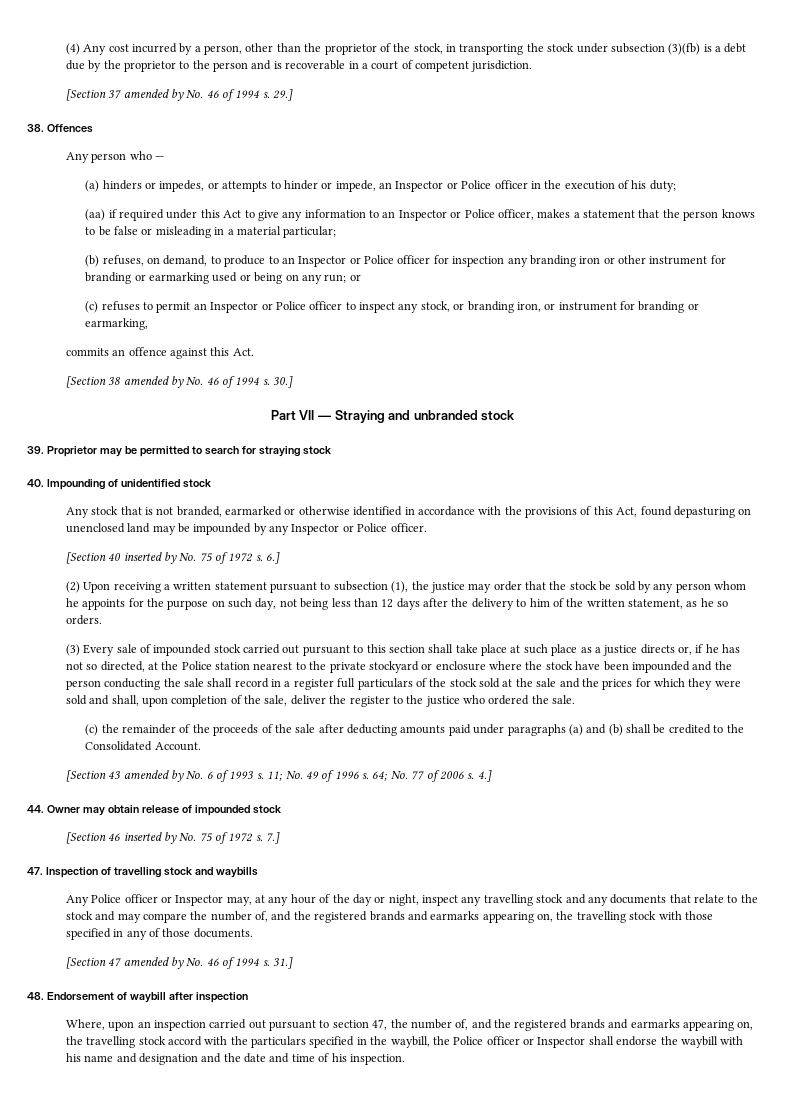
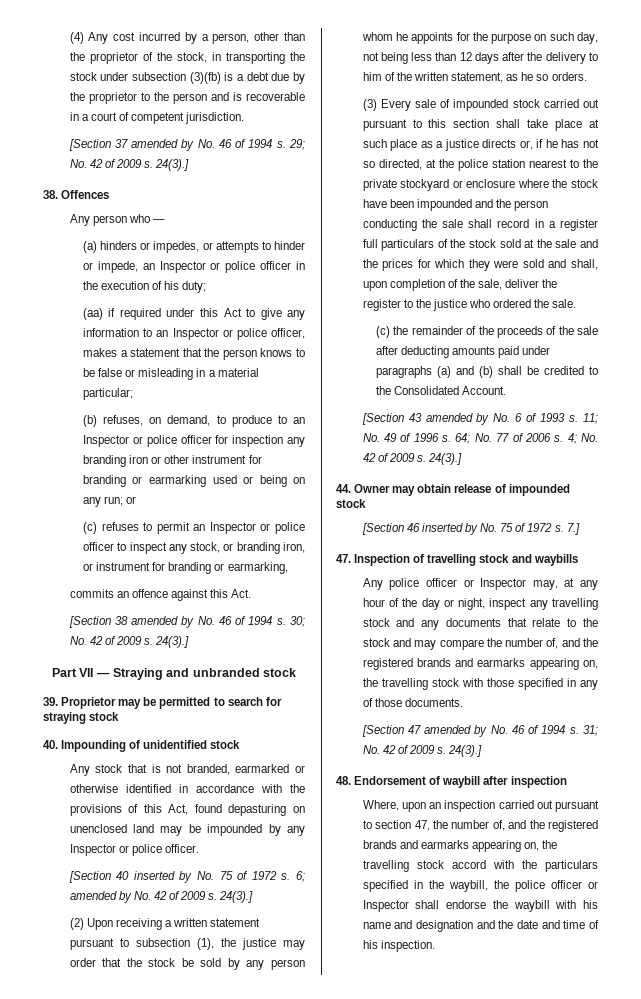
- 29.]
+ 29; No. 42 of 2009 s. 24(3).]
- (a) hinders or impedes, or attempts to hinder or impede, an Inspector or Police officer in the execution of his duty;
+ (a) hinders or impedes, or attempts to hinder or impede, an Inspector or police officer in the execution of his duty;
- (aa) if required under this Act to give any information to an Inspector or Police officer, makes a statement that the person knows to be false or misleading in a material particular;
+ (aa) if required under this Act to give any information to an Inspector or police officer, makes a statement that the person knows to be false or misleading in a material particular;
- (b) refuses, on demand, to produce to an Inspector or Police officer for inspection any branding iron or other instrument for branding or earmarking used or being on any run; or
+ (b) refuses, on demand, to produce to an Inspector or police officer for inspection any branding iron or other instrument for branding or earmarking used or being on any run; or
- (c) refuses to permit an Inspector or Police officer to inspect any stock, or branding iron, or instrument for branding or earmarking,
+ (c) refuses to permit an Inspector or police officer to inspect any stock, or branding iron, or instrument for branding or earmarking,
- 30.]
+ 30; No. 42 of 2009 s. 24(3).]
- Any stock that is not branded, earmarked or otherwise identified in accordance with the provisions of this Act, found depasturing on unenclosed land may be impounded by any Inspector or Police officer.
+ Any stock that is not branded, earmarked or otherwise identified in accordance with the provisions of this Act, found depasturing on unenclosed land may be impounded by any Inspector or police officer.
- 6.]
+ 6; amended by No. 42 of 2009 s. 24(3).]
- (3) Every sale of impounded stock carried out pursuant to this section shall take place at such place as a justice directs or, if he has not so directed, at the Police station nearest to the private stockyard or enclosure where the stock have been impounded and the person conducting the sale shall record in a register full particulars of the stock sold at the sale and the prices for which they were sold and shall, upon completion of the sale, deliver the register to the justice who ordered the sale.
+ (3) Every sale of impounded stock carried out pursuant to this section shall take place at such place as a justice directs or, if he has not so directed, at the police station nearest to the private stockyard or enclosure where the stock have been impounded and the person conducting the sale shall record in a register full particulars of the stock sold at the sale and the prices for which they were sold and shall, upon completion of the sale, deliver the register to the justice who ordered the sale.
- 4.]
+ 4; No. 42 of 2009 s. 24(3).]
- Any Police officer or Inspector may, at any hour of the day or night, inspect any travelling stock and any documents that relate to the stock and may compare the number of, and the registered brands and earmarks appearing on, the travelling stock with those specified in any of those documents.
+ Any police officer or Inspector may, at any hour of the day or night, inspect any travelling stock and any documents that relate to the stock and may compare the number of, and the registered brands and earmarks appearing on, the travelling stock with those specified in any of those documents.
- 31.]
+ 31; No. 42 of 2009 s. 24(3).]
- Where, upon an inspection carried out pursuant to section 47, the number of, and the registered brands and earmarks appearing on, the travelling stock accord with the particulars specified in the waybill, the Police officer or Inspector shall endorse the waybill with his name and designation and the date and time of his inspection.
+ Where, upon an inspection carried out pursuant to section 47, the number of, and the registered brands and earmarks appearing on, the travelling stock accord with the particulars specified in the waybill, the police officer or Inspector shall endorse the waybill with his name and designation and the date and time of his inspection.

